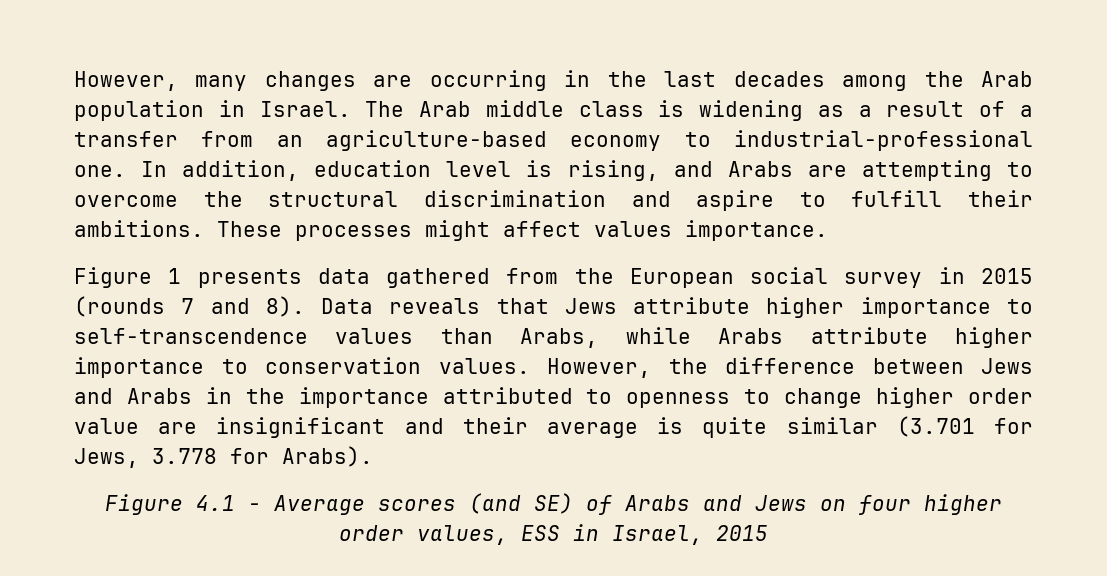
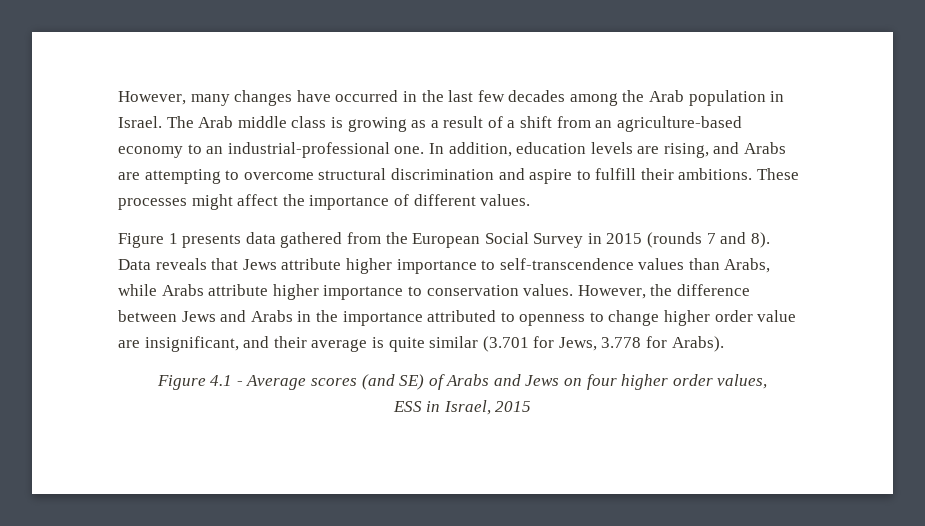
- However, many changes are occurring in the last decades among the Arab population in Israel.
+ However, many changes have occurred in the last few decades among the Arab population in Israel.
- The Arab middle class is widening as a result of a transfer from an agriculture-based economy to industrial-professional one.
+ The Arab middle class is growing as a result of a shift from an agriculture-based economy to an industrial-professional one.
- In addition, education level is rising, and Arabs are attempting to overcome the structural discrimination and aspire to fulfill their ambitions.
+ In addition, education levels are rising, and Arabs are attempting to overcome structural discrimination and aspire to fulfill their ambitions.
- These processes might affect values importance.
+ These processes might affect the importance of different values.
- Figure 1 presents data gathered from the European social survey in 2015 (rounds 7 and 8).
+ Figure 1 presents data gathered from the European Social Survey in 2015 (rounds 7 and 8).
- However, the difference between Jews and Arabs in the importance attributed to openness to change higher order value are insignificant and their average is quite similar (3.701 for Jews, 3.778 for Arabs).
+ However, the difference between Jews and Arabs in the importance attributed to openness to change higher order value are insignificant, and their average is quite similar (3.701 for Jews, 3.778 for Arabs).
- Figure 4.1 - Average scores (and SE) of Arabs and Jews on four higher order values, ESS in Israel, 2015
+ Figure 4.1 - Average scores (and SE) of Arabs and Jews on four higher order values,
+ ESS in Israel, 2015

